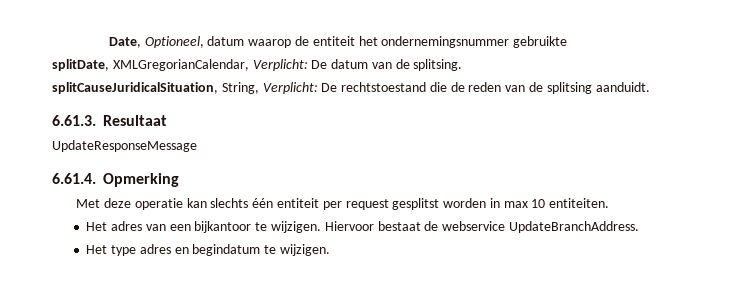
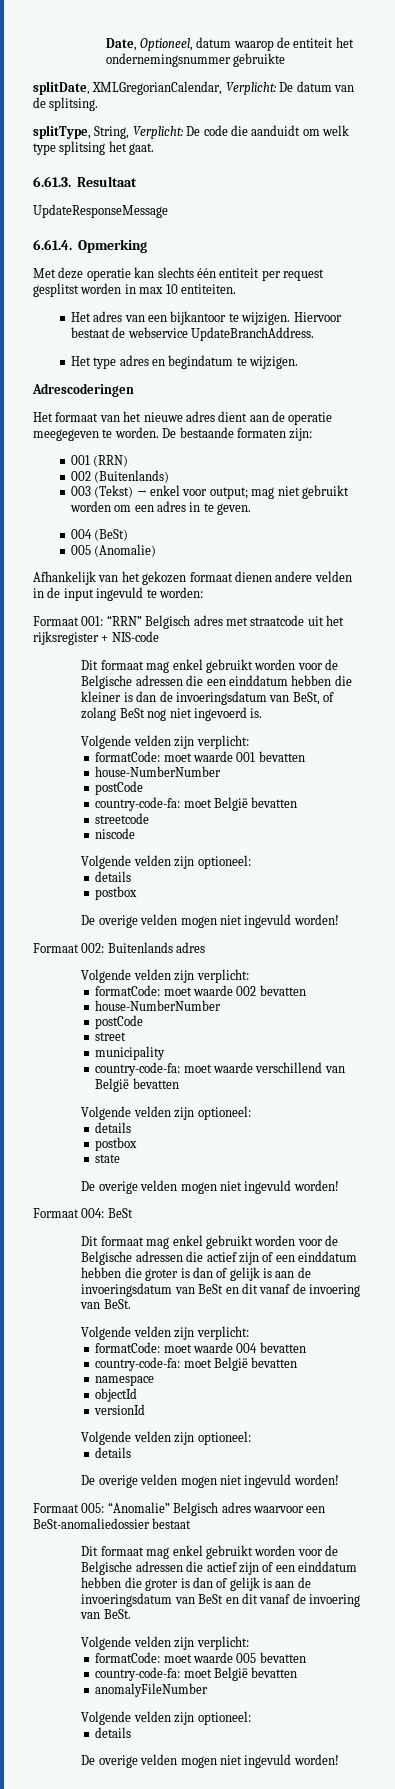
- splitCauseJuridicalSituation, String, Verplicht: De rechtstoestand die de reden van de splitsing aanduidt.
+ splitType, String, Verplicht: De code die aanduidt om welk type splitsing het gaat.
+ Adrescoderingen
+ Het formaat van het nieuwe adres dient aan de operatie meegegeven te worden. De bestaande formaten zijn:
+ 001 (RRN)
+ 002 (Buitenlands)
+ 003 (Tekst) → enkel voor output; mag niet gebruikt worden om een adres in te geven.
+ 004 (BeSt)
+ 005 (Anomalie)
+ Afhankelijk van het gekozen formaat dienen andere velden in de input ingevuld te worden:
+ Formaat 001: “RRN” Belgisch adres met straatcode uit het rijksregister + NIS-code
+ Dit formaat mag enkel gebruikt worden voor de Belgische adressen die een einddatum hebben die kleiner is dan de invoeringsdatum van BeSt, of zolang BeSt nog niet ingevoerd is.
+ Volgende velden zijn verplicht:
+ formatCode: moet waarde 001 bevatten
+ house-NumberNumber
+ postCode
+ country-code-fa: moet België bevatten
+ streetcode
+ niscode
+ Volgende velden zijn optioneel:
+ details
+ postbox
+ De overige velden mogen niet ingevuld worden!
+ Formaat 002: Buitenlands adres
+ Volgende velden zijn verplicht:
+ formatCode: moet waarde 002 bevatten
+ house-NumberNumber
+ postCode
+ street
+ municipality
+ country-code-fa: moet waarde verschillend van België bevatten
+ Volgende velden zijn optioneel:
+ details
+ postbox
+ state
+ De overige velden mogen niet ingevuld worden!
+ Formaat 004: BeSt
+ Dit formaat mag enkel gebruikt worden voor de Belgische adressen die actief zijn of een einddatum hebben die groter is dan of gelijk is aan de invoeringsdatum van BeSt en dit vanaf de invoering van BeSt.
+ Volgende velden zijn verplicht:
+ formatCode: moet waarde 004 bevatten
+ country-code-fa: moet België bevatten
+ namespace
+ objectId
+ versionId
+ Volgende velden zijn optioneel:
+ details
+ De overige velden mogen niet ingevuld worden!
+ Formaat 005: “Anomalie” Belgisch adres waarvoor een BeSt-anomaliedossier bestaat
+ Dit formaat mag enkel gebruikt worden voor de Belgische adressen die actief zijn of een einddatum hebben die groter is dan of gelijk is aan de invoeringsdatum van BeSt en dit vanaf de invoering van BeSt.
+ Volgende velden zijn verplicht:
+ formatCode: moet waarde 005 bevatten
+ country-code-fa: moet België bevatten
+ anomalyFileNumber
+ Volgende velden zijn optioneel:
+ details
+ De overige velden mogen niet ingevuld worden!

